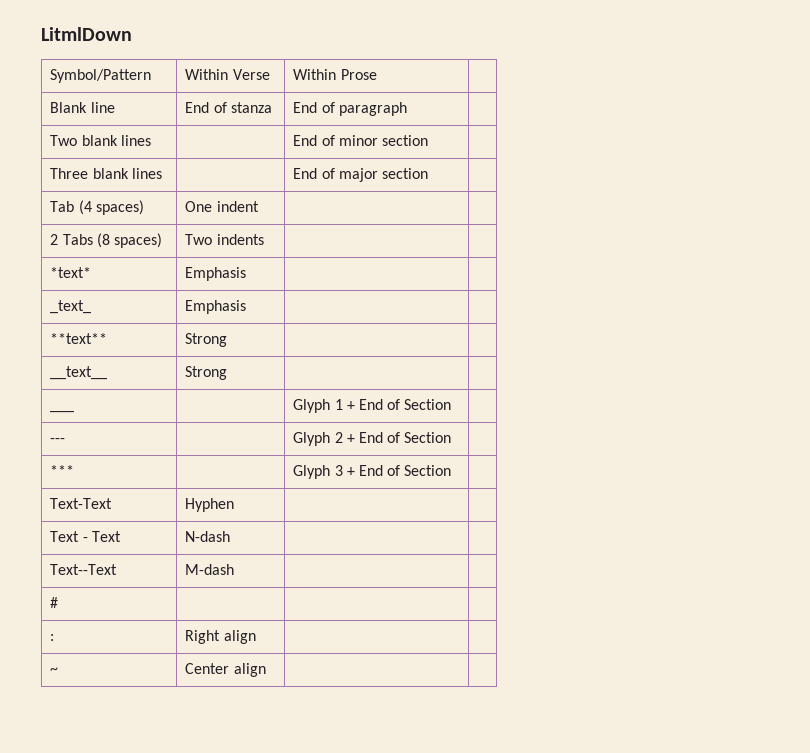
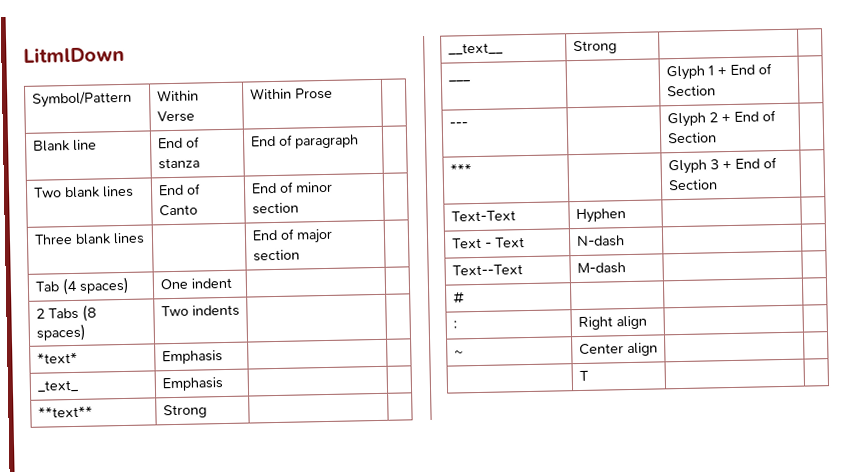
- Two blank lines | | End of minor section |
+ Two blank lines | End of Canto | End of minor section |
+ | T | |

